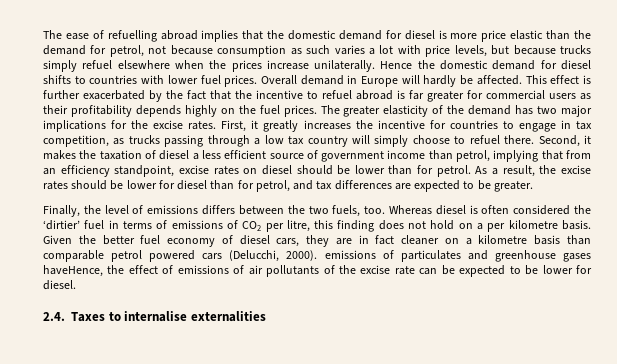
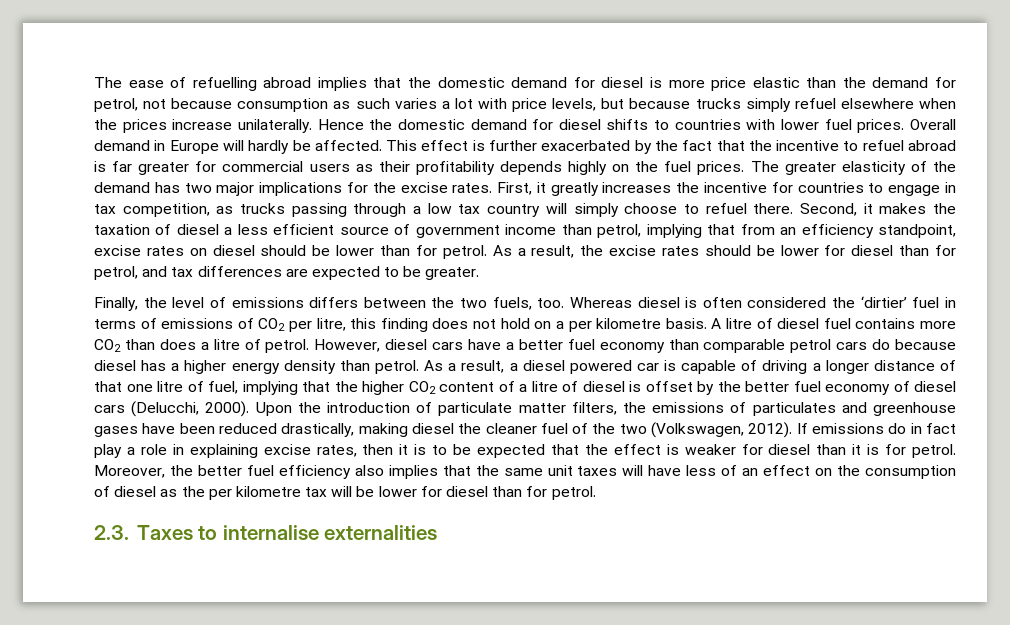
- Given the better fuel economy of diesel cars, they are in fact cleaner on a kilometre basis than comparable petrol powered cars (Delucchi, 2000). emissions of particulates and greenhouse gases haveHence, the effect of emissions of air pollutants of the excise rate can be expected to be lower for diesel.
- 2.4. Taxes to internalise externalities
+ A litre of diesel fuel contains more CO2 than does a litre of petrol. However, diesel cars have a better fuel economy than comparable petrol cars do because diesel has a higher energy density than petrol. As a result, a diesel powered car is capable of driving a longer distance of that one litre of fuel, implying that the higher CO2 content of a litre of diesel is offset by the better fuel economy of diesel cars (Delucchi, 2000). Upon the introduction of particulate matter filters, the emissions of particulates and greenhouse gases have been reduced drastically, making diesel the cleaner fuel of the two (Volkswagen, 2012). If emissions do in fact play a role in explaining excise rates, then it is to be expected that the effect is weaker for diesel than it is for petrol. Moreover, the better fuel efficiency also implies that the same unit taxes will have less of an effect on the consumption of diesel as the per kilometre tax will be lower for diesel than for petrol.
+ 2.3. Taxes to internalise externalities

